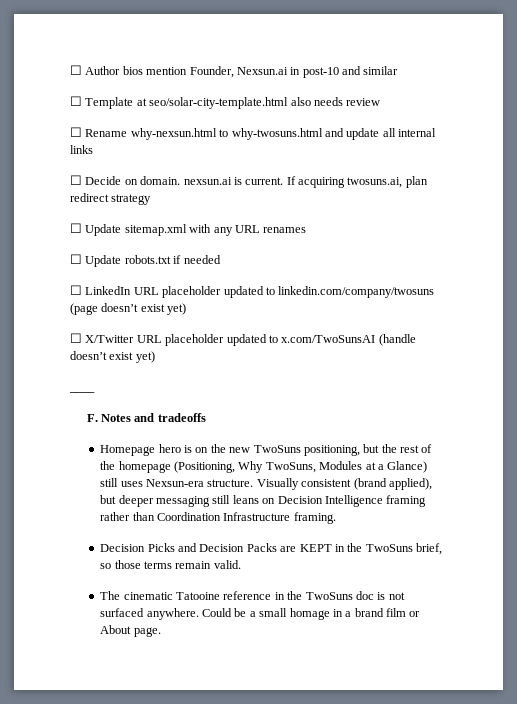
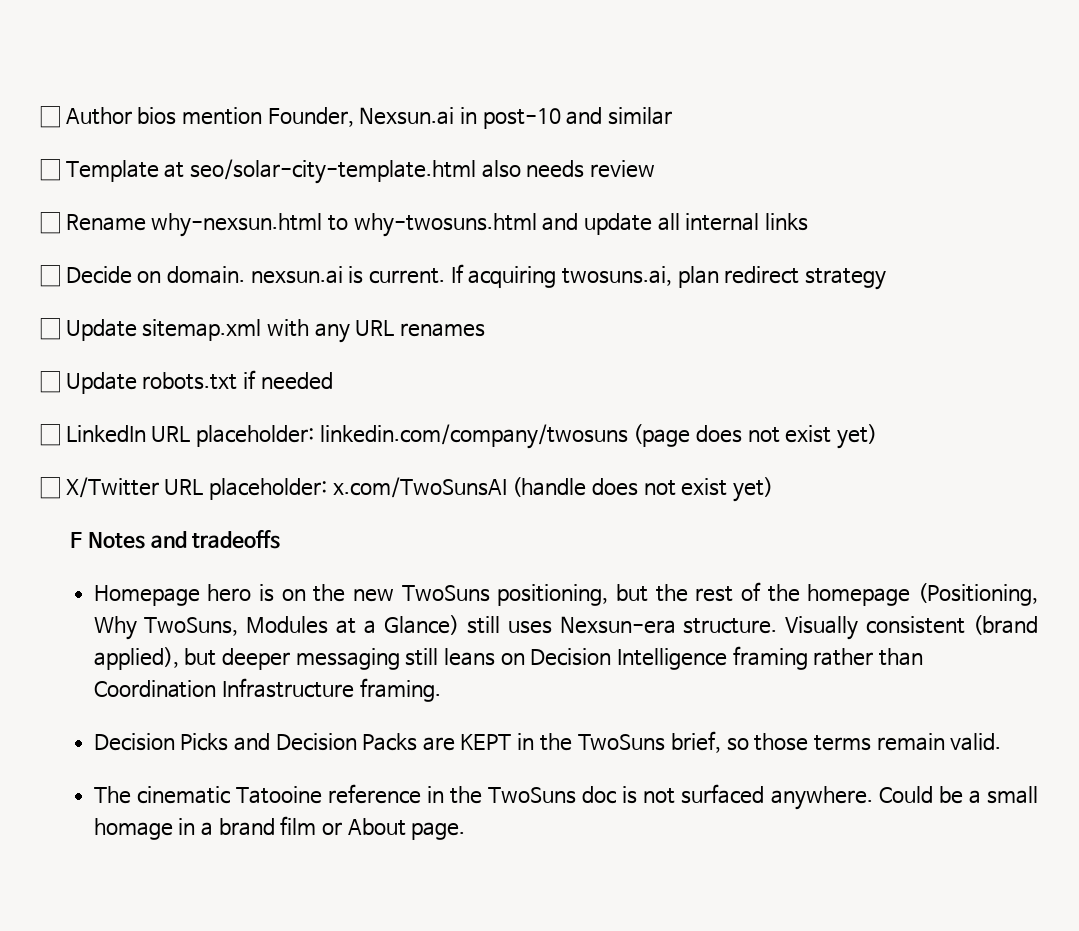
- ☐ LinkedIn URL placeholder updated to linkedin.com/company/twosuns (page doesn’t exist yet)
+ ☐ LinkedIn URL placeholder: linkedin.com/company/twosuns (page does not exist yet)
- ☐ X/Twitter URL placeholder updated to x.com/TwoSunsAI (handle doesn’t exist yet)
- ____
- F. Notes and tradeoffs
+ ☐ X/Twitter URL placeholder: x.com/TwoSunsAI (handle does not exist yet)
+ F Notes and tradeoffs

